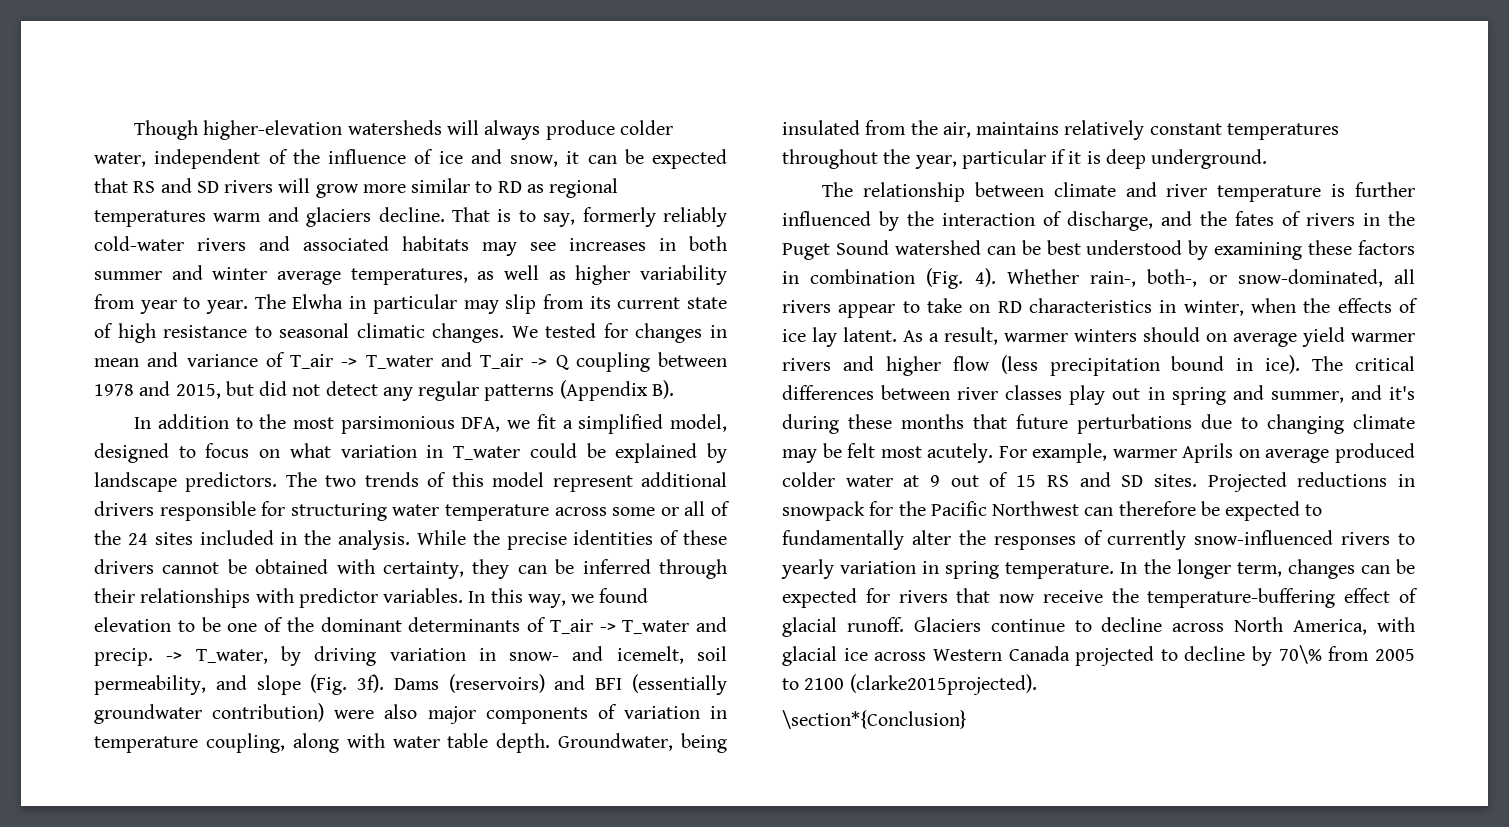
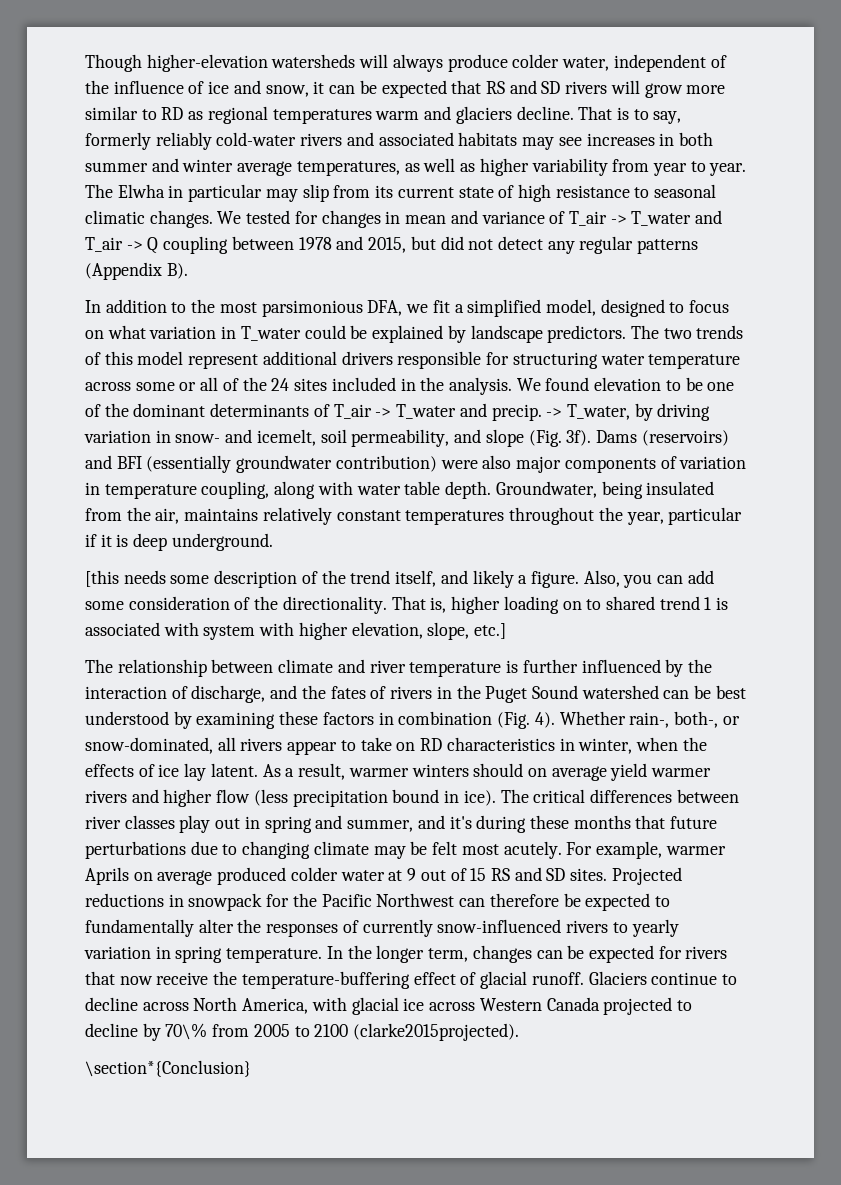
- While the precise identities of these drivers cannot be obtained with certainty, they can be inferred through their relationships with predictor variables. In this way, we found elevation to be one of the dominant determinants of T_air -> T_water and precip.
+ We found elevation to be one of the dominant determinants of T_air -> T_water and precip.
+ [this needs some description of the trend itself, and likely a figure. Also, you can add some consideration of the directionality. That is, higher loading on to shared trend 1 is associated with system with higher elevation, slope, etc.]

